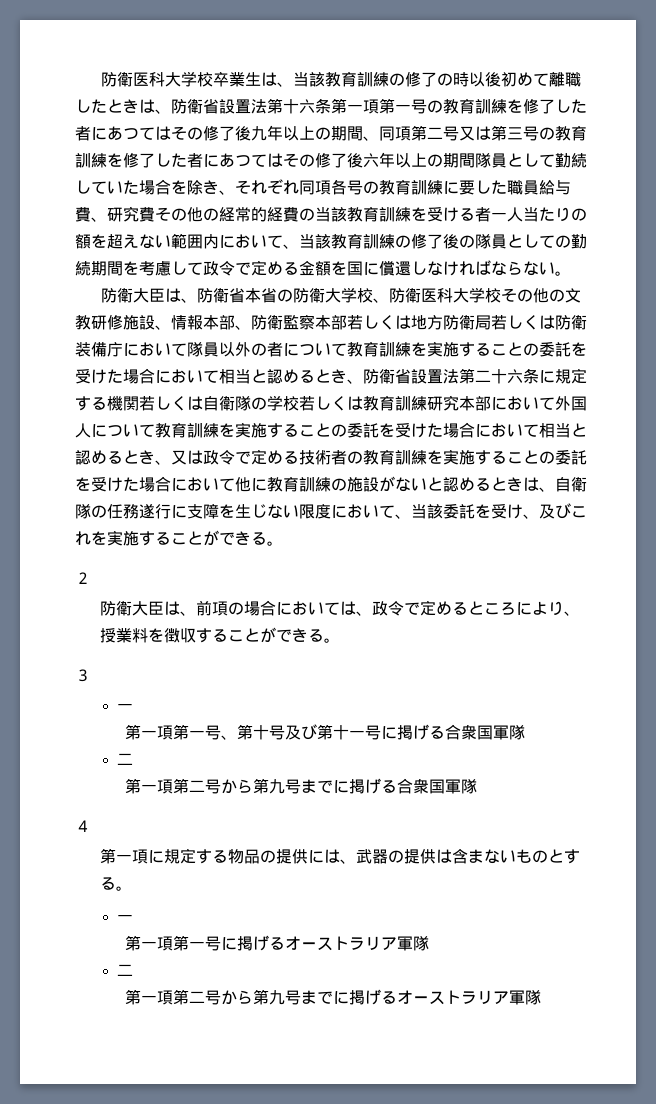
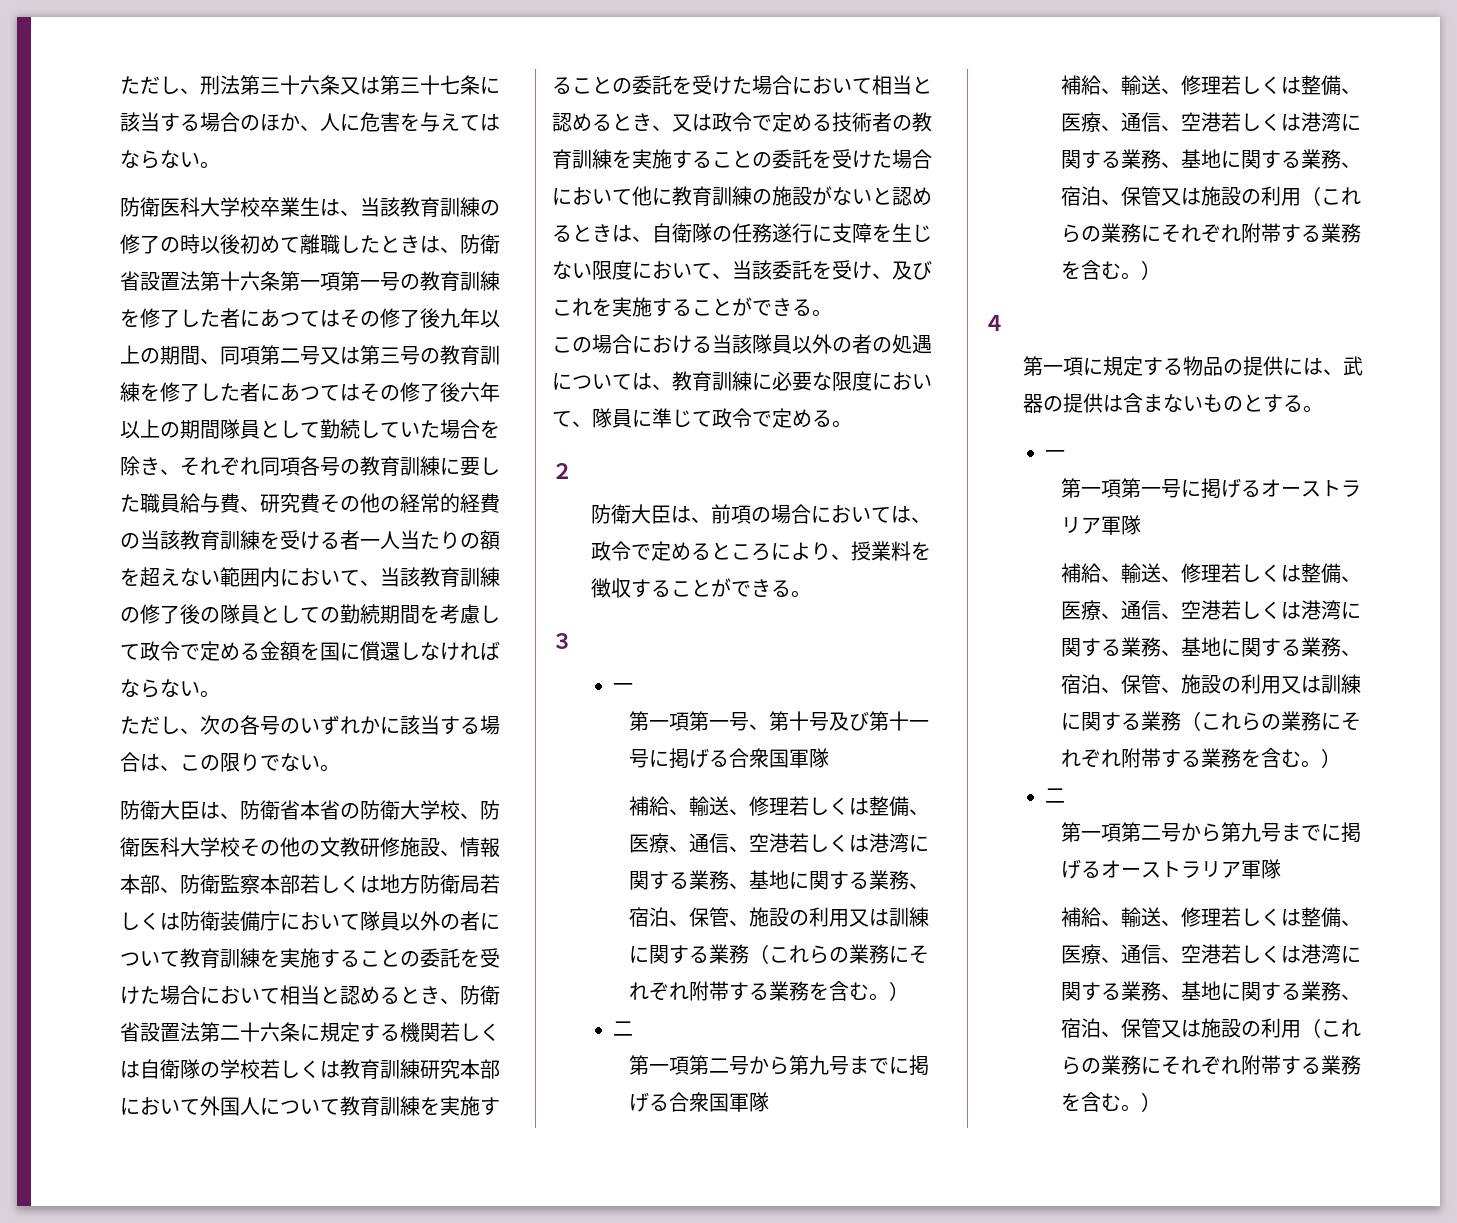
+ ただし、刑法第三十六条又は第三十七条に該当する場合のほか、人に危害を与えてはならない。
+ ただし、次の各号のいずれかに該当する場合は、この限りでない。
+ この場合における当該隊員以外の者の処遇については、教育訓練に必要な限度において、隊員に準じて政令で定める。
  第一項第一号、第十号及び第十一号に掲げる合衆国軍隊
+ 補給、輸送、修理若しくは整備、医療、通信、空港若しくは港湾に関する業務、基地に関する業務、宿泊、保管、施設の利用又は訓練に関する業務（これらの業務にそれぞれ附帯する業務を含む。）
  第一項第二号から第九号までに掲げる合衆国軍隊
+ 補給、輸送、修理若しくは整備、医療、通信、空港若しくは港湾に関する業務、基地に関する業務、宿泊、保管又は施設の利用（これらの業務にそれぞれ附帯する業務を含む。）
  第一項第一号に掲げるオーストラリア軍隊
+ 補給、輸送、修理若しくは整備、医療、通信、空港若しくは港湾に関する業務、基地に関する業務、宿泊、保管、施設の利用又は訓練に関する業務（これらの業務にそれぞれ附帯する業務を含む。）
  第一項第二号から第九号までに掲げるオーストラリア軍隊
+ 補給、輸送、修理若しくは整備、医療、通信、空港若しくは港湾に関する業務、基地に関する業務、宿泊、保管又は施設の利用（これらの業務にそれぞれ附帯する業務を含む。）

